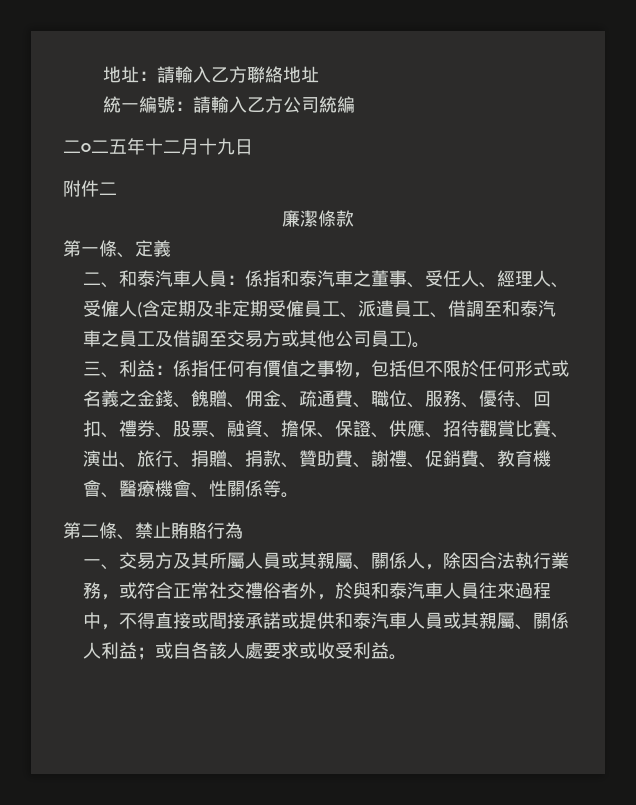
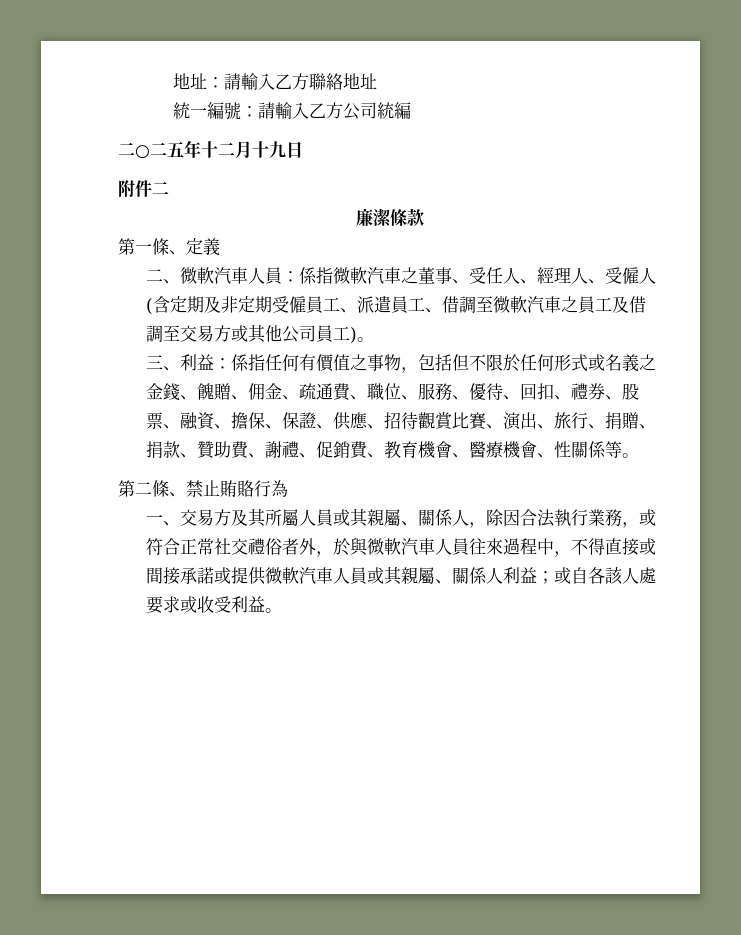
- 二、和泰汽車人員：係指和泰汽車之董事、受任人、經理人、受僱人(含定期及非定期受僱員工、派遣員工、借調至和泰汽車之員工及借調至交易方或其他公司員工)。
+ 二、微軟汽車人員：係指微軟汽車之董事、受任人、經理人、受僱人(含定期及非定期受僱員工、派遣員工、借調至微軟汽車之員工及借調至交易方或其他公司員工)。
- 一、交易方及其所屬人員或其親屬、關係人，除因合法執行業務，或符合正常社交禮俗者外，於與和泰汽車人員往來過程中，不得直接或間接承諾或提供和泰汽車人員或其親屬、關係人利益；或自各該人處要求或收受利益。
+ 一、交易方及其所屬人員或其親屬、關係人，除因合法執行業務，或符合正常社交禮俗者外，於與微軟汽車人員往來過程中，不得直接或間接承諾或提供微軟汽車人員或其親屬、關係人利益；或自各該人處要求或收受利益。

